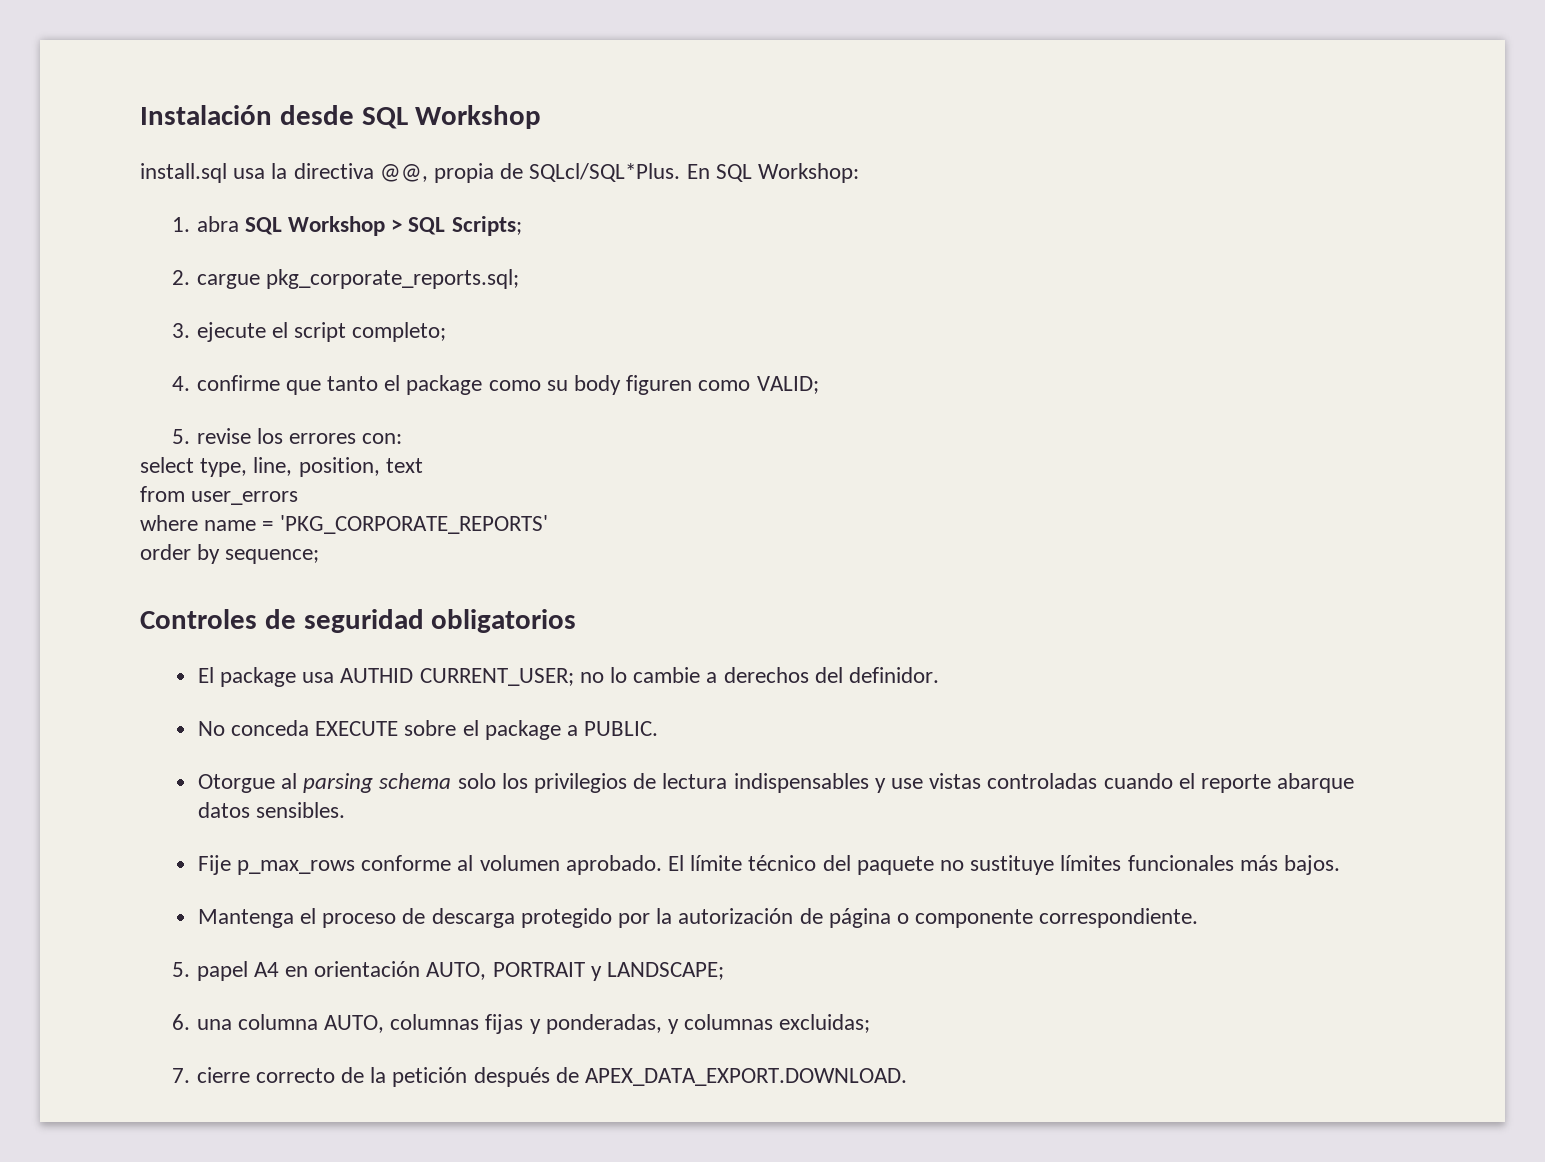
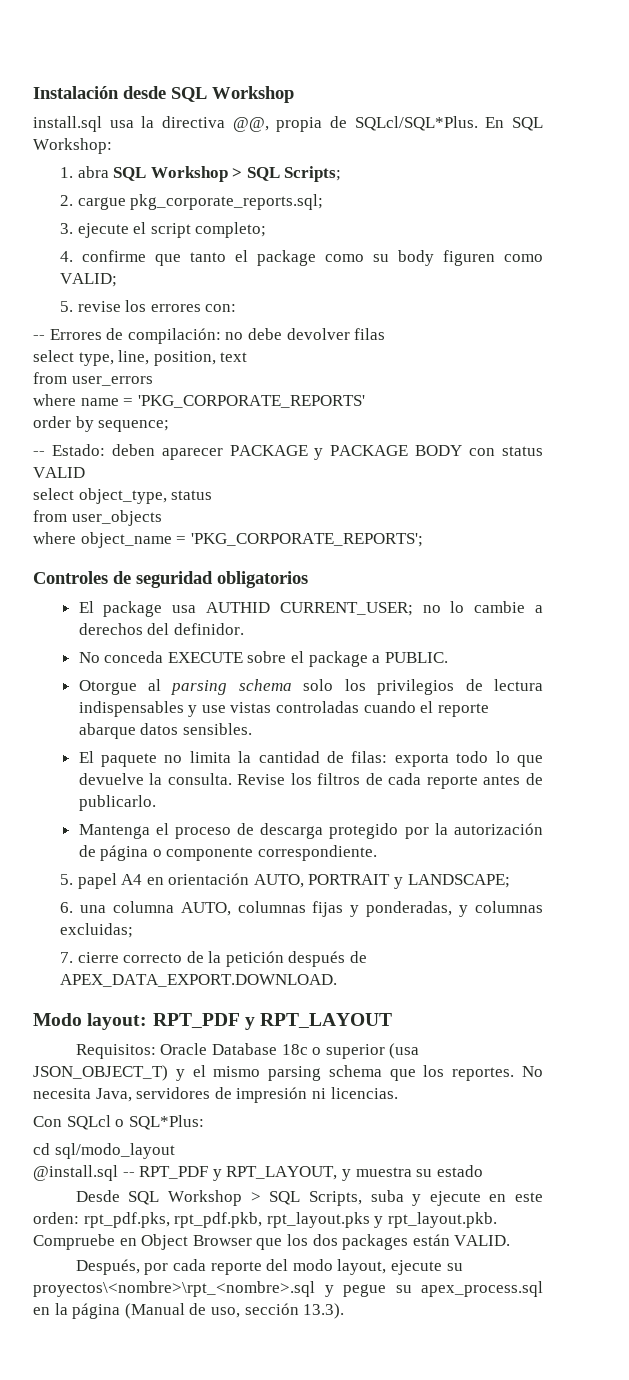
+ -- Errores de compilación: no debe devolver filas
+ -- Estado: deben aparecer PACKAGE y PACKAGE BODY con status VALID
+ select object_type, status
+ from user_objects
+ where object_name = 'PKG_CORPORATE_REPORTS';
- Fije p_max_rows conforme al volumen aprobado. El límite técnico del paquete no sustituye límites funcionales más bajos.
+ El paquete no limita la cantidad de filas: exporta todo lo que devuelve la consulta. Revise los filtros de cada reporte antes de publicarlo.
+ Modo layout: RPT_PDF y RPT_LAYOUT
+ Requisitos: Oracle Database 18c o superior (usa JSON_OBJECT_T) y el mismo parsing schema que los reportes. No necesita Java, servidores de impresión ni licencias.
+ Con SQLcl o SQL*Plus:
+ cd sql/modo_layout
+ @install.sql -- RPT_PDF y RPT_LAYOUT, y muestra su estado
+ Desde SQL Workshop > SQL Scripts, suba y ejecute en este orden: rpt_pdf.pks, rpt_pdf.pkb, rpt_layout.pks y rpt_layout.pkb. Compruebe en Object Browser que los dos packages están VALID.
+ Después, por cada reporte del modo layout, ejecute su proyectos\<nombre>\rpt_<nombre>.sql y pegue su apex_process.sql en la página (Manual de uso, sección 13.3).

